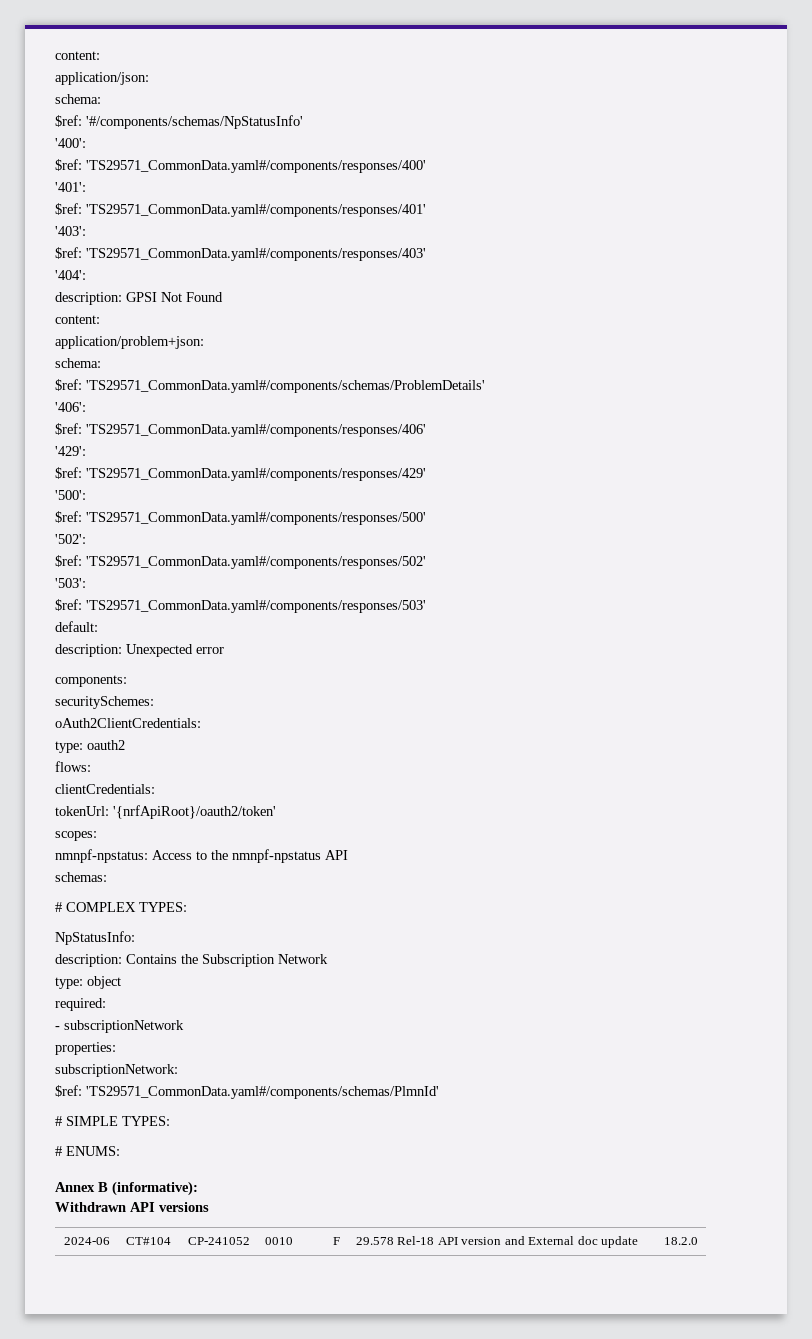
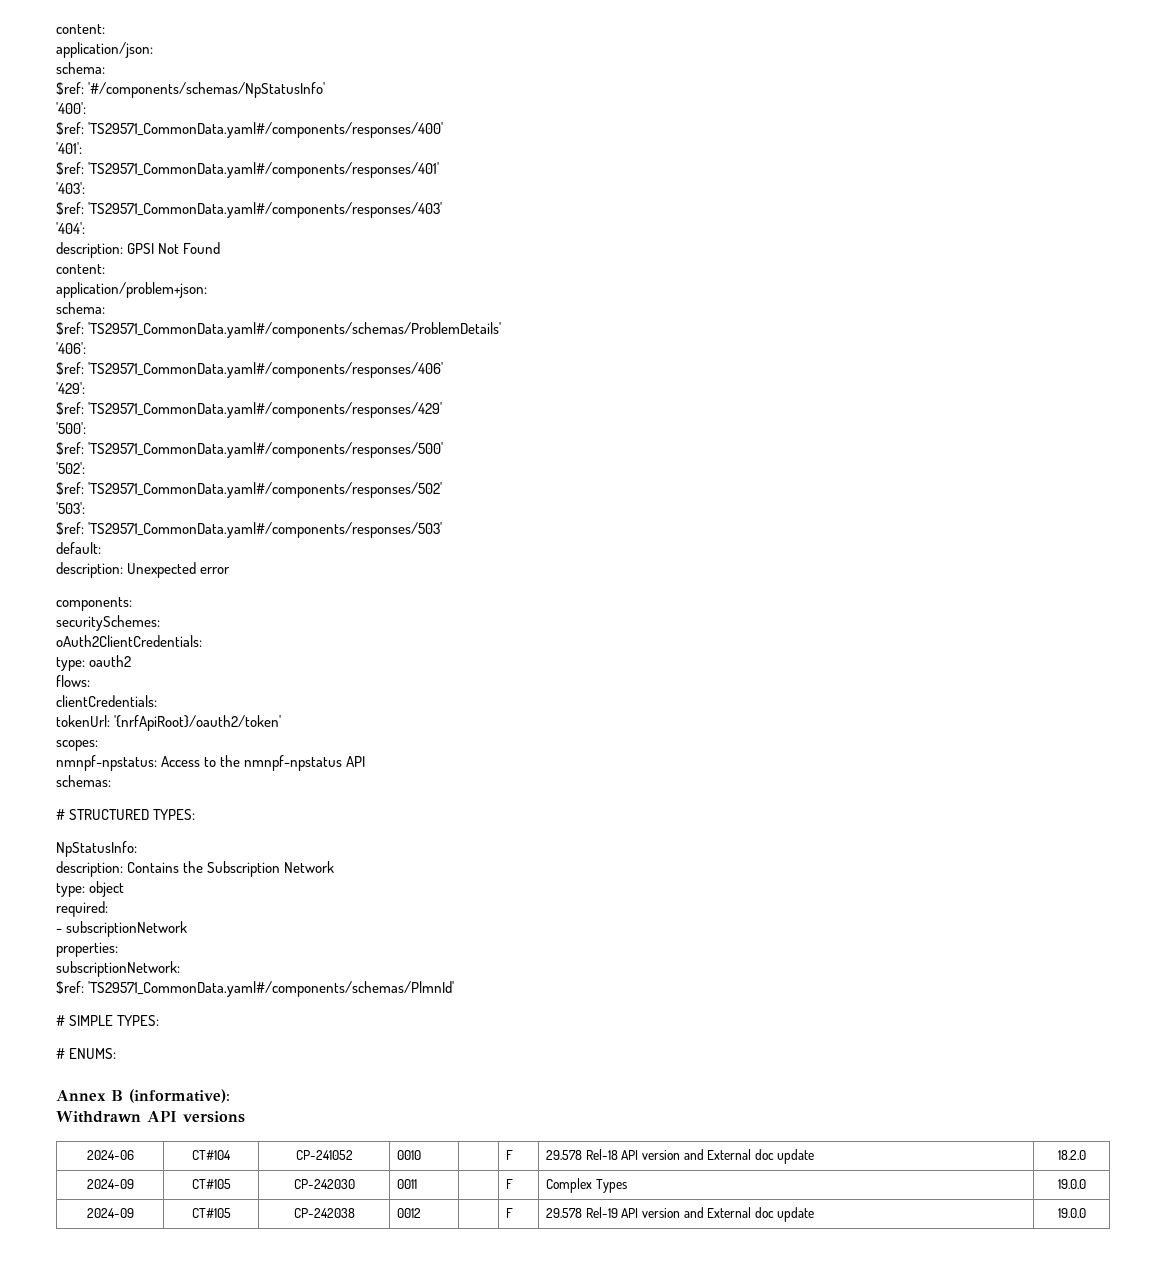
- # COMPLEX TYPES:
+ # STRUCTURED TYPES:
+ 2024-09 | CT#105 | CP-242030 | 0011 | | F | Complex Types | 19.0.0
+ 2024-09 | CT#105 | CP-242038 | 0012 | | F | 29.578 Rel-19 API version and External doc update | 19.0.0

